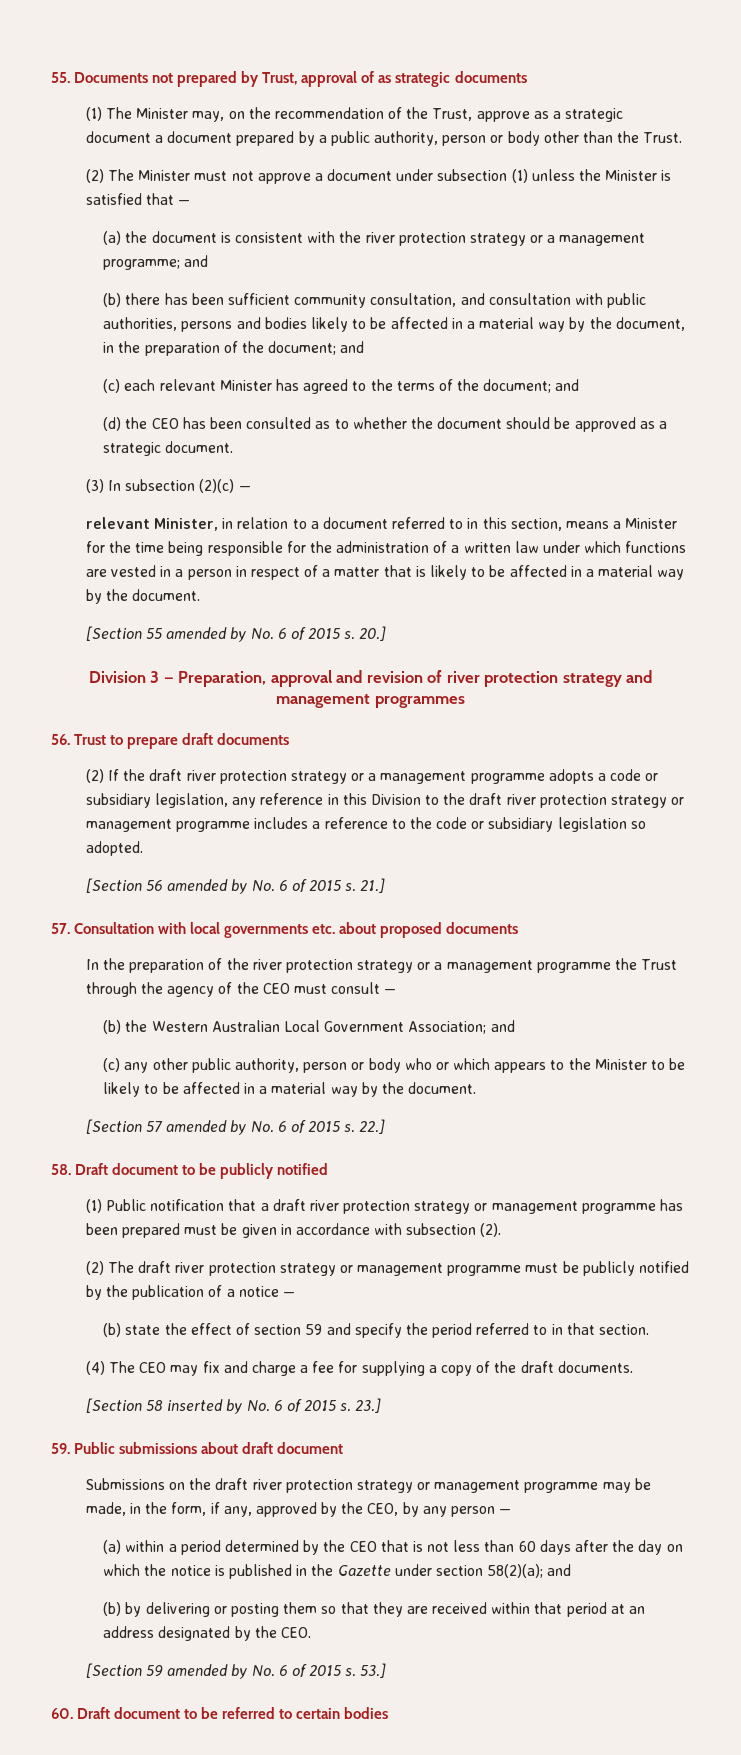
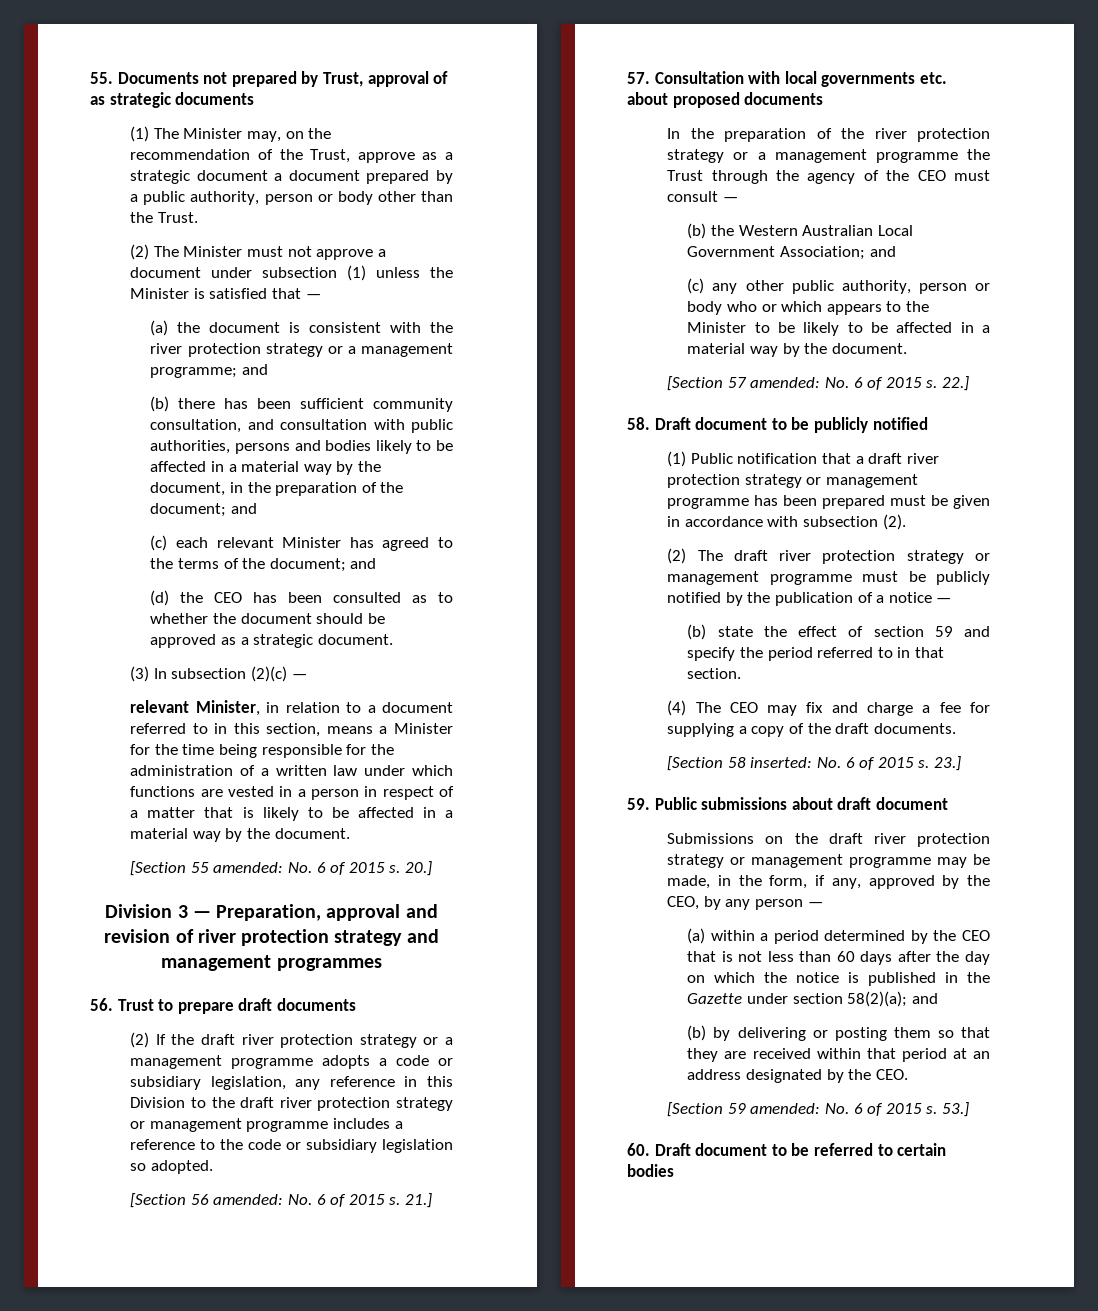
- [Section 55 amended by No. 6 of 2015 s.
+ [Section 55 amended: No. 6 of 2015 s.
- [Section 56 amended by No. 6 of 2015 s.
+ [Section 56 amended: No. 6 of 2015 s.
- [Section 57 amended by No. 6 of 2015 s.
+ [Section 57 amended: No. 6 of 2015 s.
- [Section 58 inserted by No. 6 of 2015 s.
+ [Section 58 inserted: No. 6 of 2015 s.
- [Section 59 amended by No. 6 of 2015 s.
+ [Section 59 amended: No. 6 of 2015 s.

